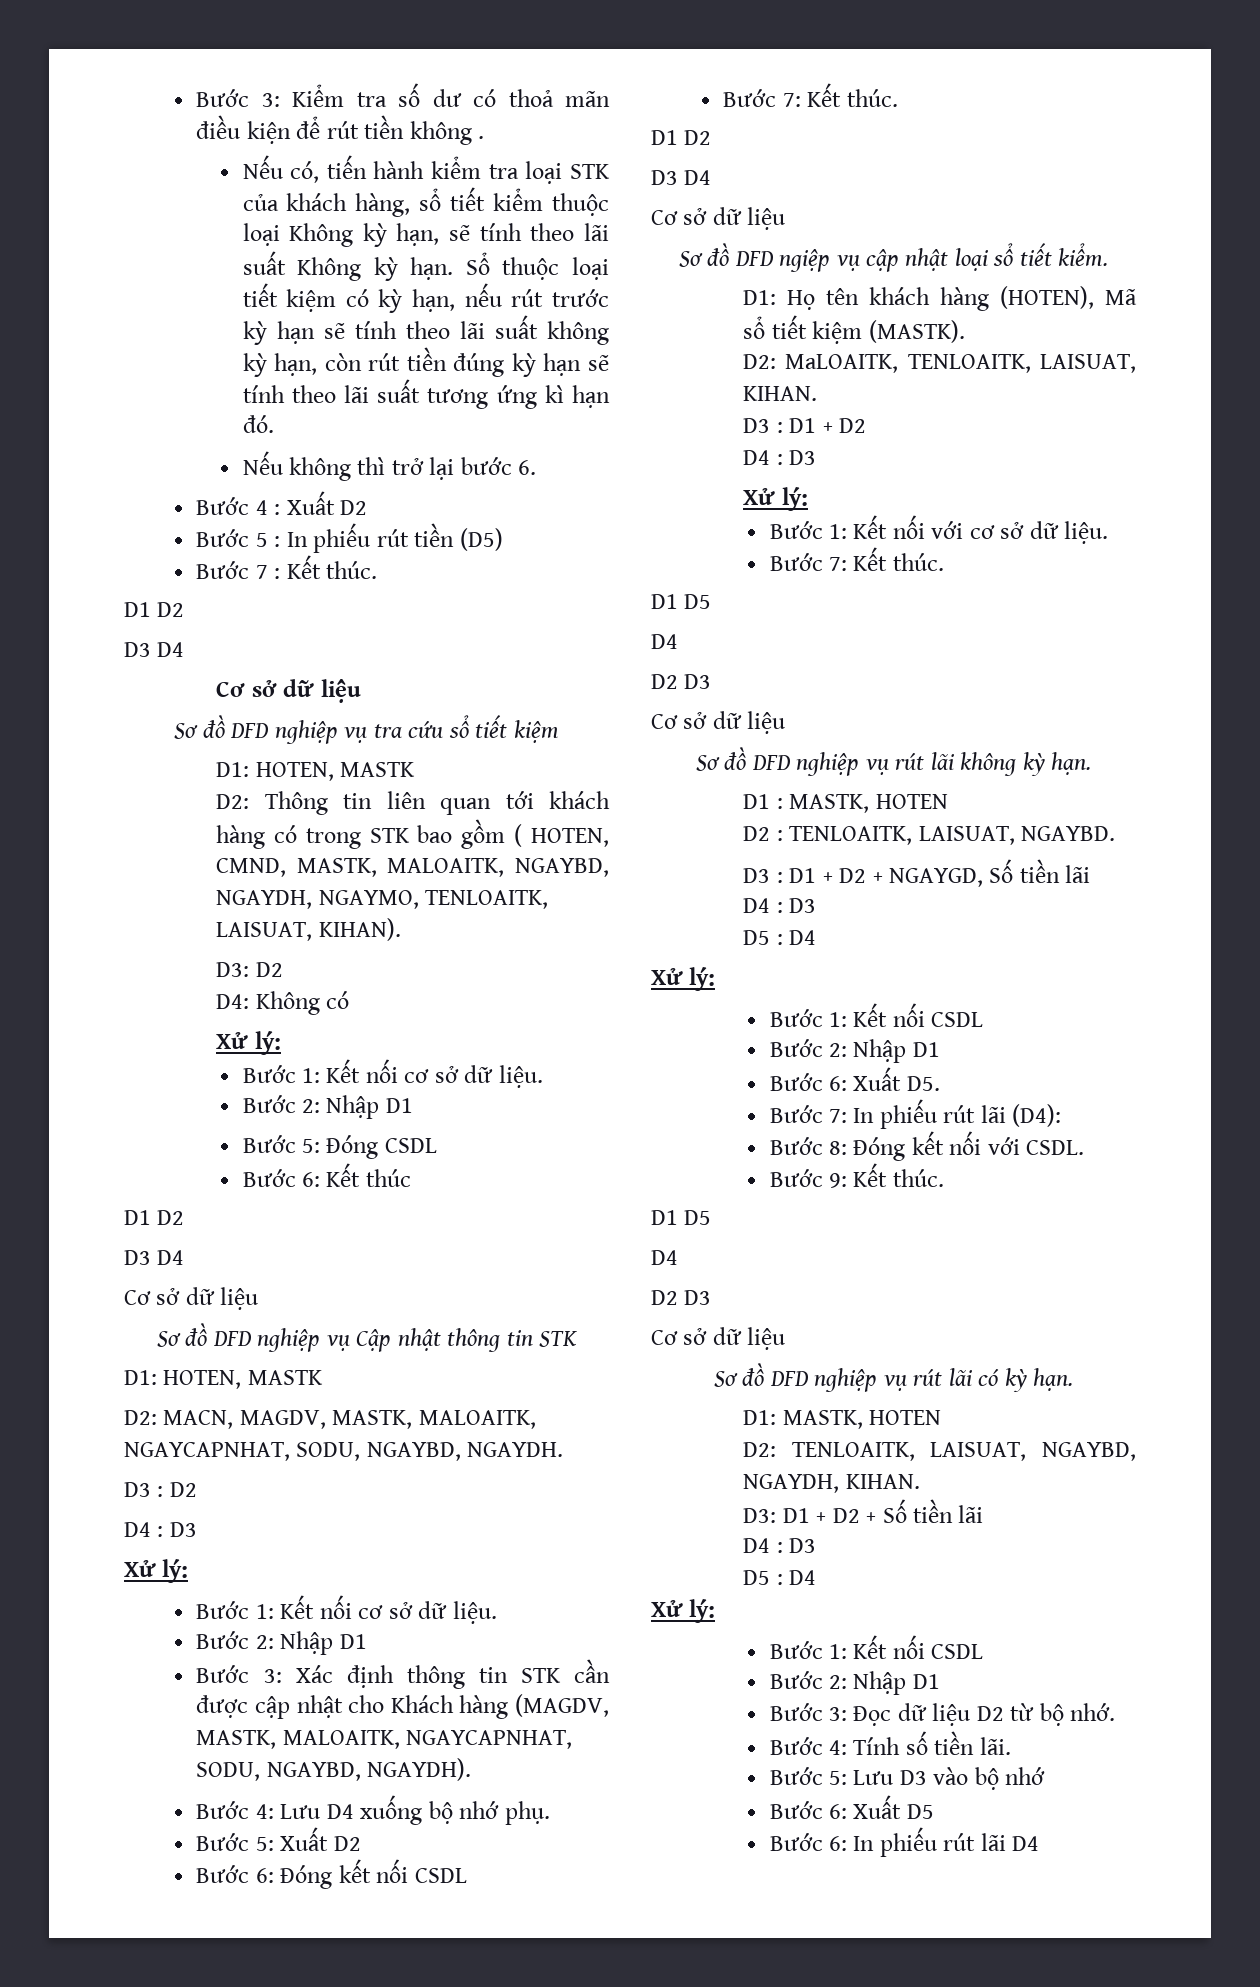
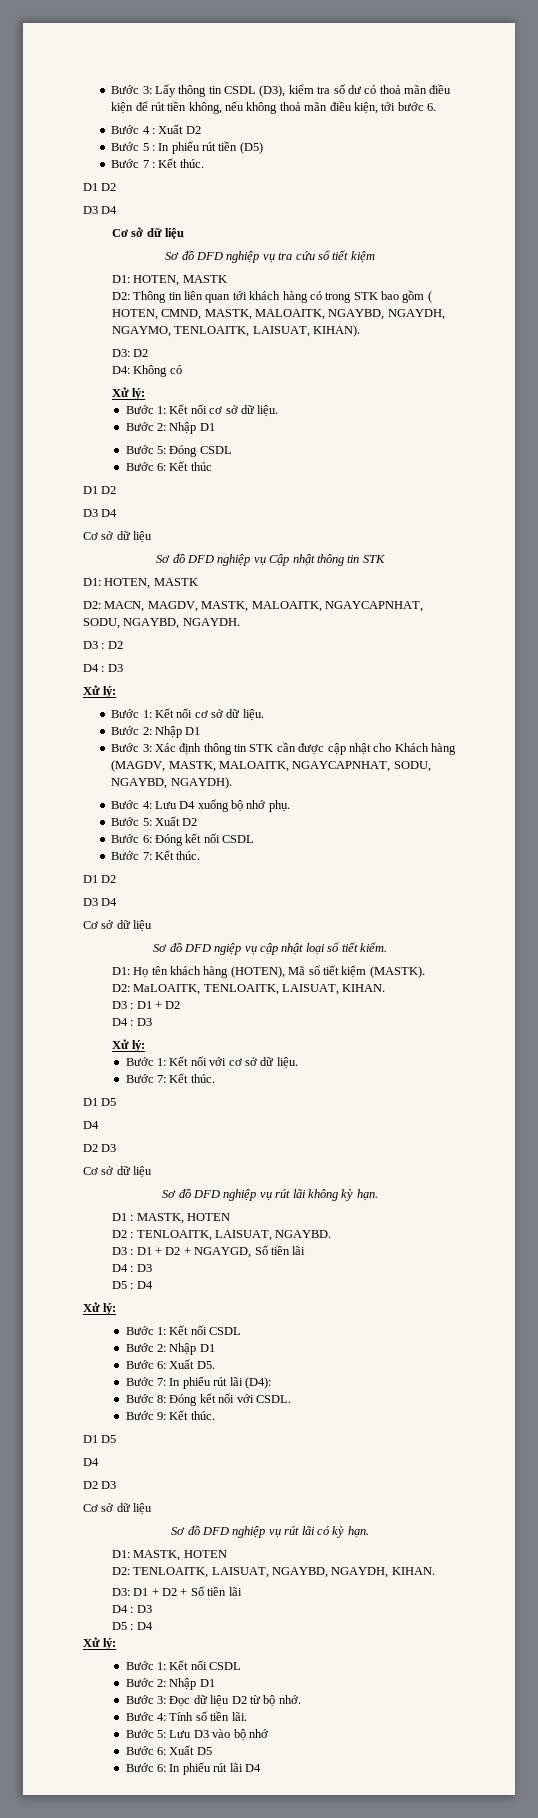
- Bước 3: Kiểm tra số dư có thoả mãn điều kiện để rút tiền không .
- Nếu có, tiến hành kiểm tra loại STK của khách hàng, sổ tiết kiểm thuộc loại Không kỳ hạn, sẽ tính theo lãi suất Không kỳ hạn. Sổ thuộc loại tiết kiệm có kỳ hạn, nếu rút trước kỳ hạn sẽ tính theo lãi suất không kỳ hạn, còn rút tiền đúng kỳ hạn sẽ tính theo lãi suất tương ứng kì hạn đó.
- Nếu không thì trở lại bước 6.
+ Bước 3: Lấy thông tin CSDL (D3), kiểm tra số dư có thoả mãn điều kiện để rút tiền không, nếu không thoả mãn điều kiện, tới bước 6.

